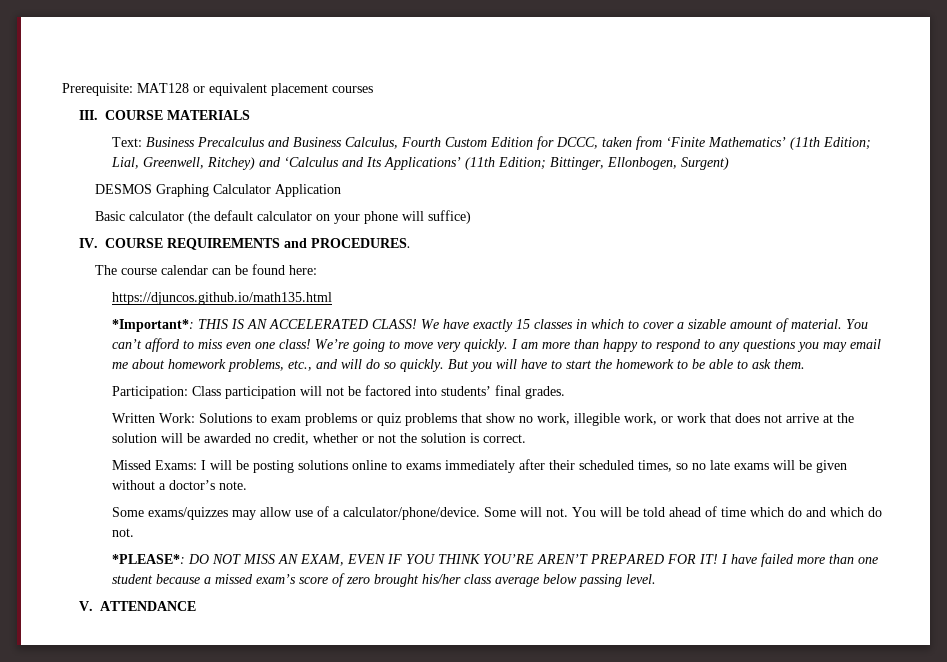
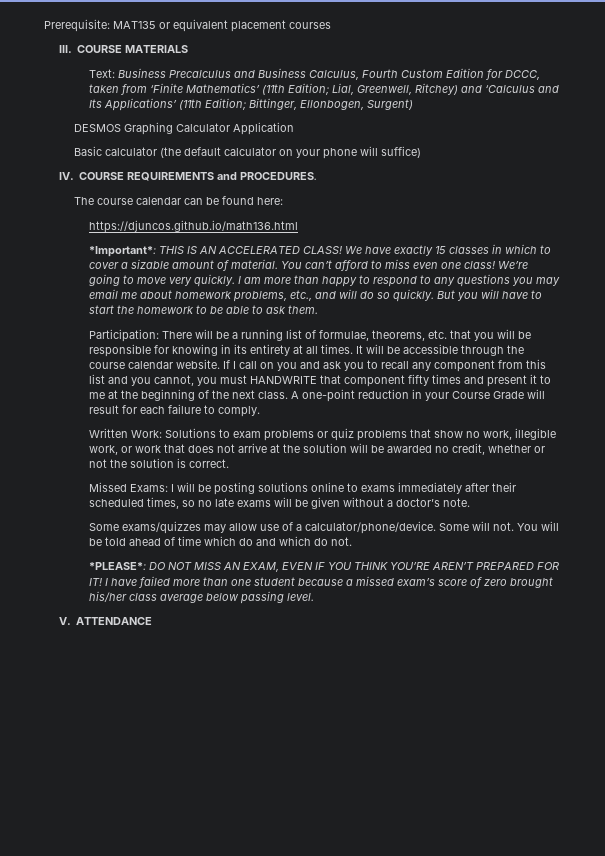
- Prerequisite: MAT128 or equivalent placement courses
+ Prerequisite: MAT135 or equivalent placement courses
- https://djuncos.github.io/math135.html
+ https://djuncos.github.io/math136.html
- Participation: Class participation will not be factored into students’ final grades.
+ Participation: There will be a running list of formulae, theorems, etc. that you will be responsible for knowing in its entirety at all times. It will be accessible through the course calendar website. If I call on you and ask you to recall any component from this list and you cannot, you must HANDWRITE that component fifty times and present it to me at the beginning of the next class. A one-point reduction in your Course Grade will result for each failure to comply.

